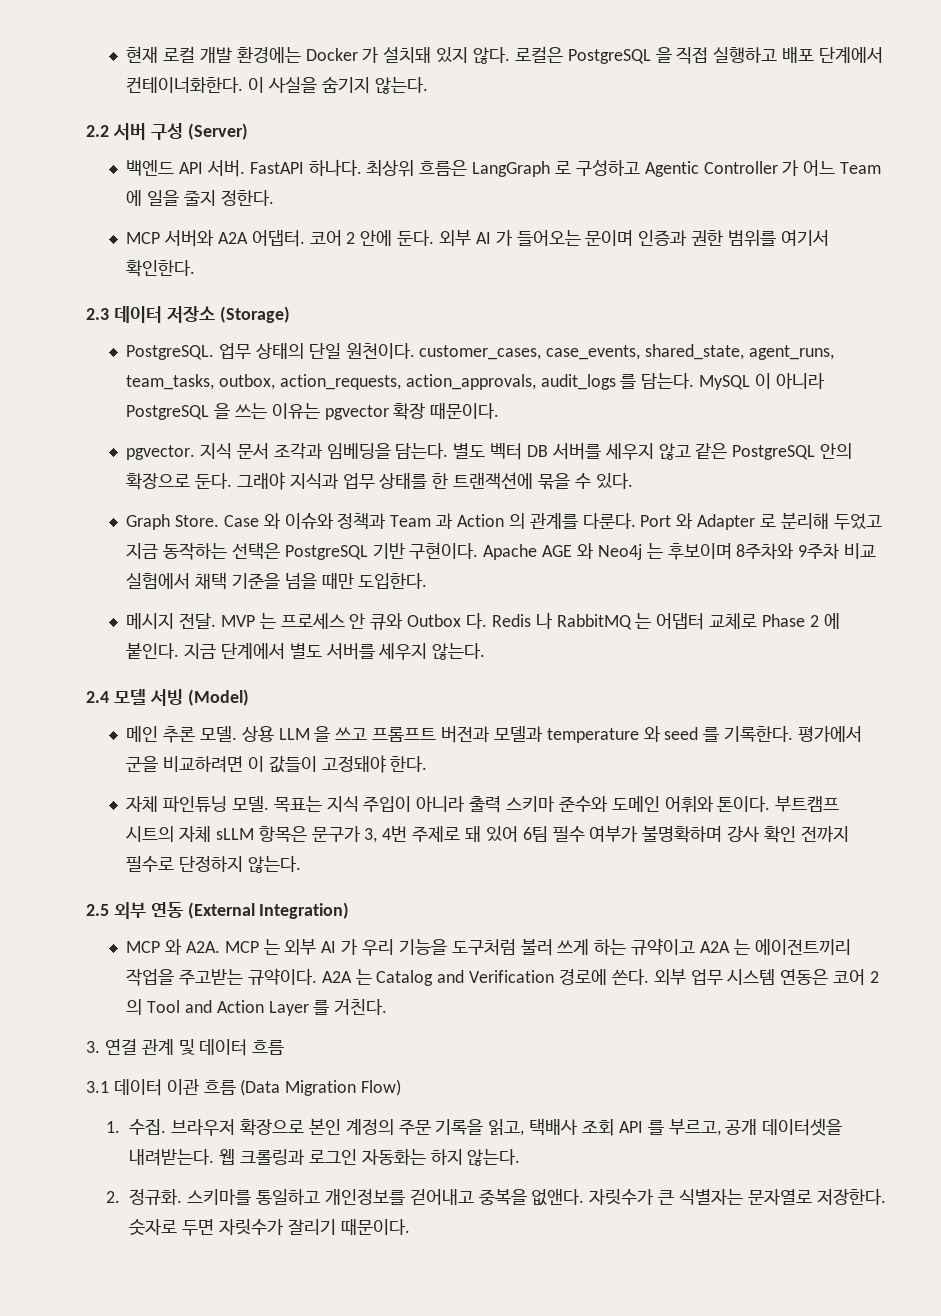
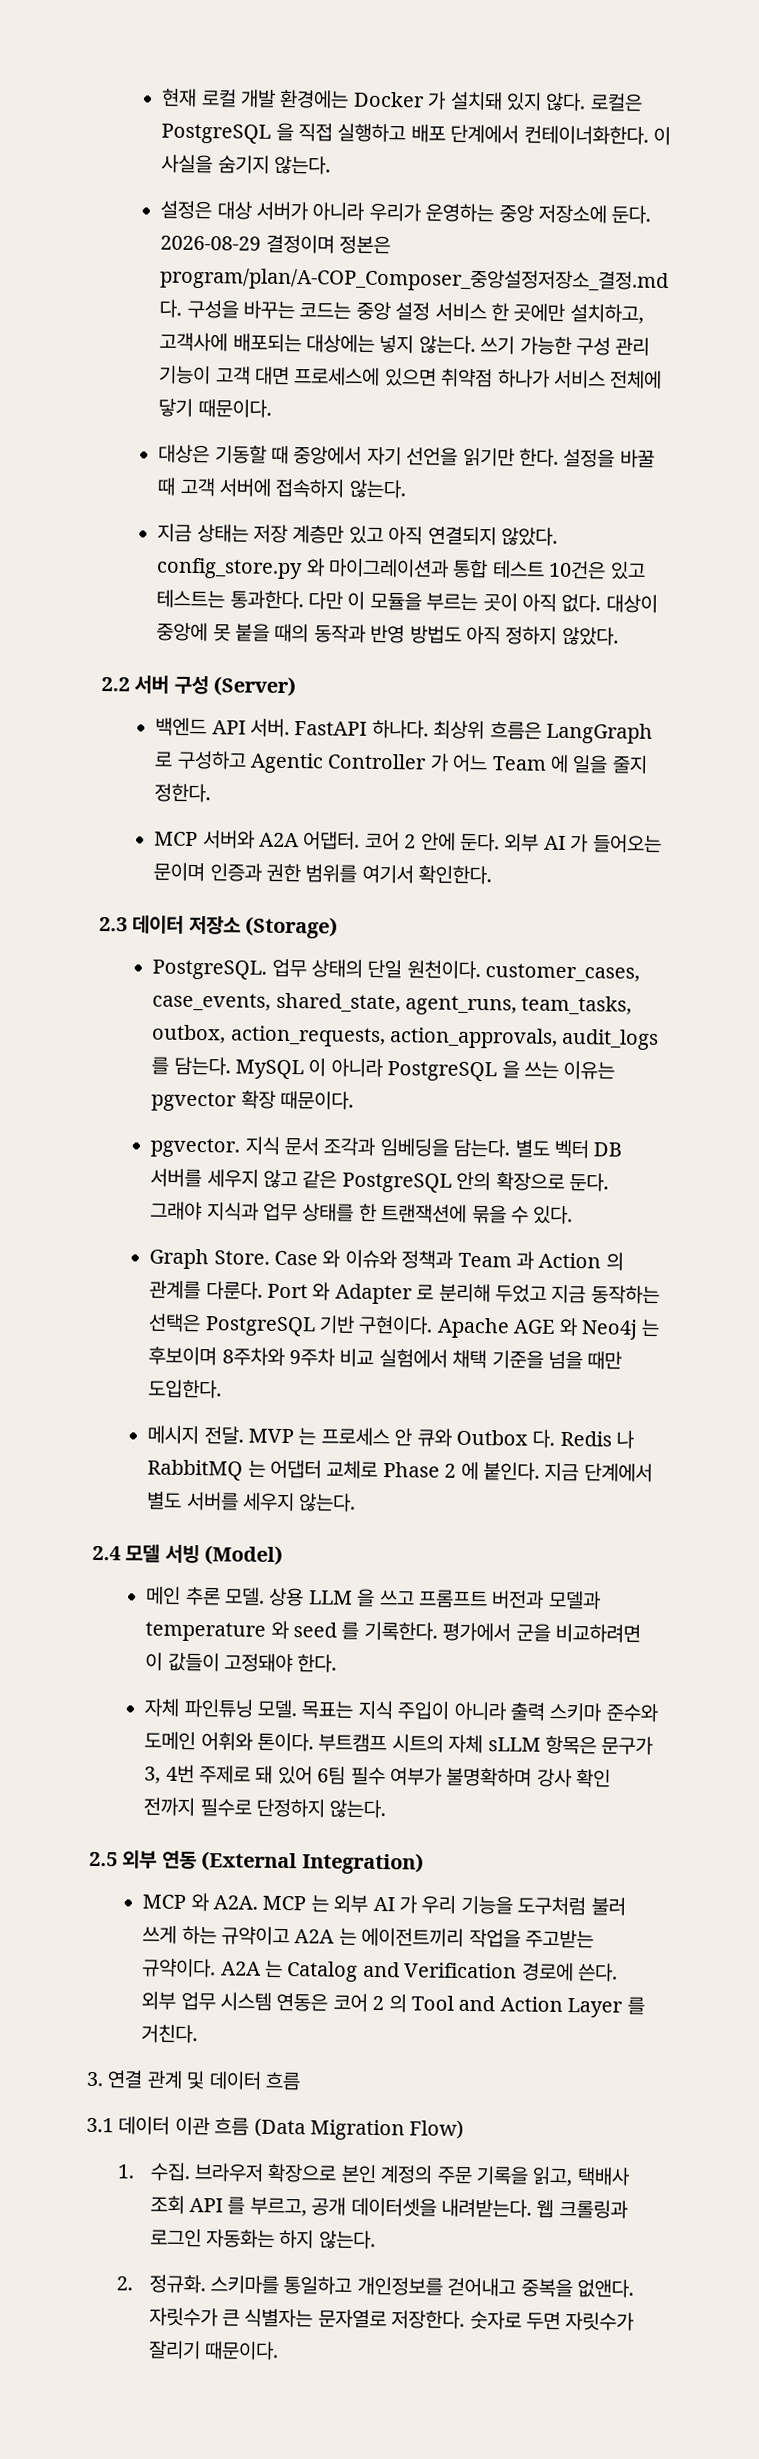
+ 설정은 대상 서버가 아니라 우리가 운영하는 중앙 저장소에 둔다. 2026-08-29 결정이며 정본은 program/plan/A-COP_Composer_중앙설정저장소_결정.md 다. 구성을 바꾸는 코드는 중앙 설정 서비스 한 곳에만 설치하고, 고객사에 배포되는 대상에는 넣지 않는다. 쓰기 가능한 구성 관리 기능이 고객 대면 프로세스에 있으면 취약점 하나가 서비스 전체에 닿기 때문이다.
+ 대상은 기동할 때 중앙에서 자기 선언을 읽기만 한다. 설정을 바꿀 때 고객 서버에 접속하지 않는다.
+ 지금 상태는 저장 계층만 있고 아직 연결되지 않았다. config_store.py 와 마이그레이션과 통합 테스트 10건은 있고 테스트는 통과한다. 다만 이 모듈을 부르는 곳이 아직 없다. 대상이 중앙에 못 붙을 때의 동작과 반영 방법도 아직 정하지 않았다.

